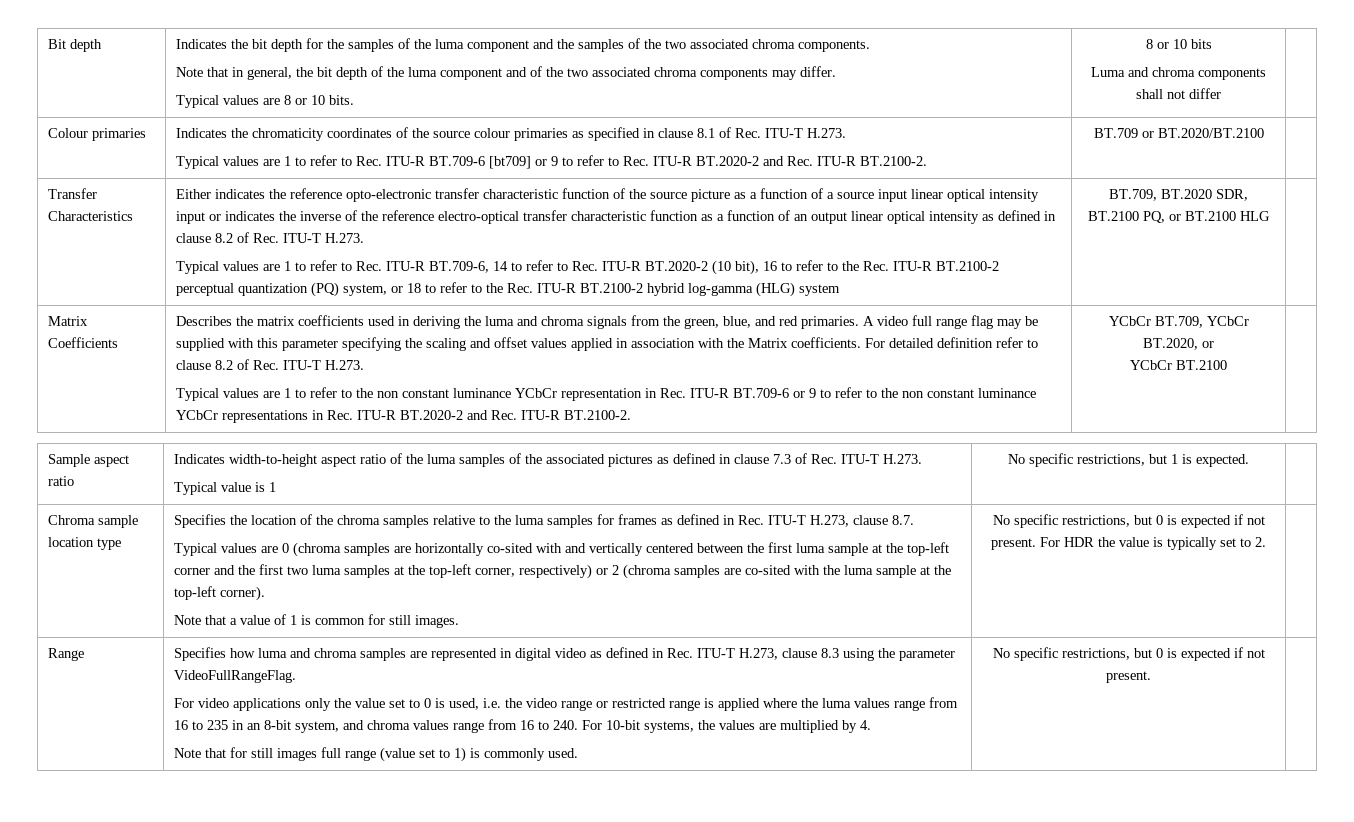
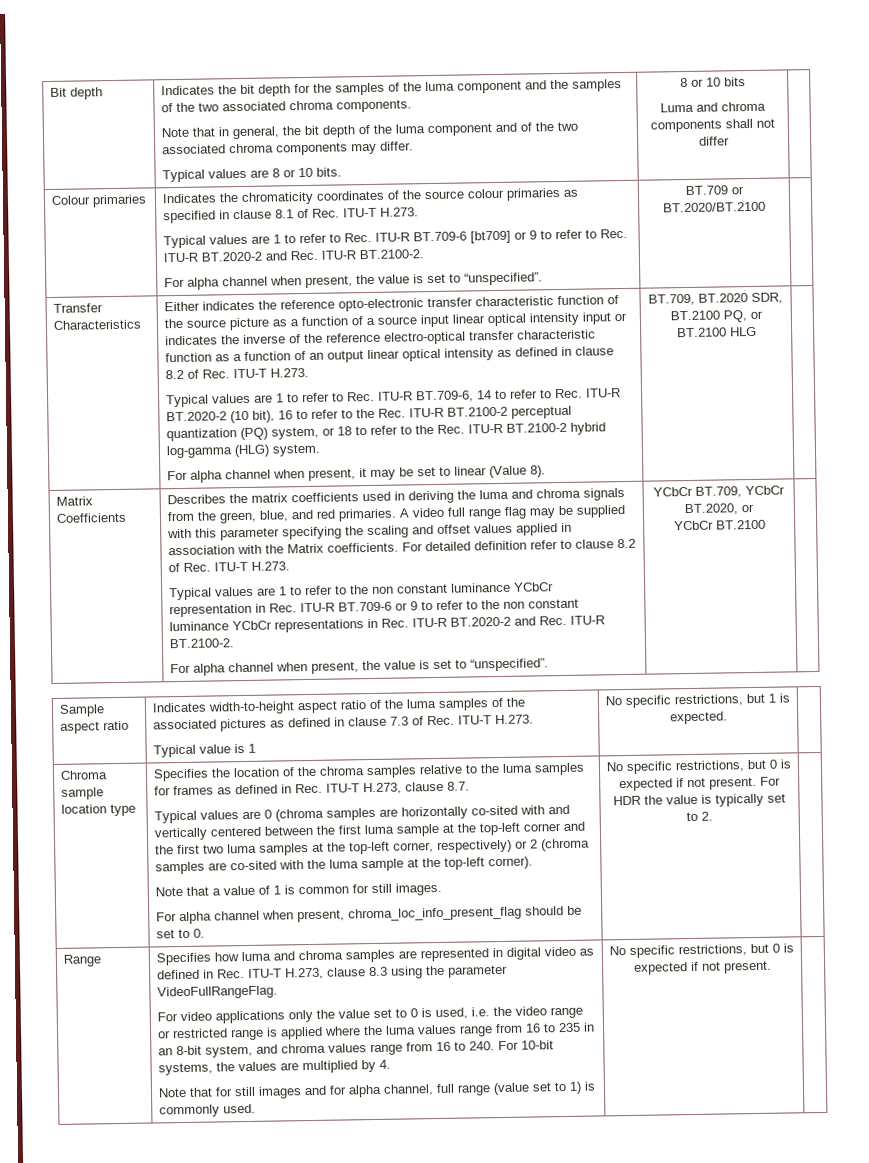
  Typical values are 1 to refer to Rec. ITU-R BT.709-6 [bt709] or 9 to refer to Rec. ITU-R BT.2020-2 and Rec. ITU-R BT.2100-2.
+ For alpha channel when present, the value is set to “unspecified”.
- Typical values are 1 to refer to Rec. ITU-R BT.709-6, 14 to refer to Rec. ITU-R BT.2020-2 (10 bit), 16 to refer to the Rec. ITU-R BT.2100-2 perceptual quantization (PQ) system, or 18 to refer to the Rec. ITU-R BT.2100-2 hybrid log-gamma (HLG) system
+ Typical values are 1 to refer to Rec. ITU-R BT.709-6, 14 to refer to Rec. ITU-R BT.2020-2 (10 bit), 16 to refer to the Rec. ITU-R BT.2100-2 perceptual quantization (PQ) system, or 18 to refer to the Rec. ITU-R BT.2100-2 hybrid log-gamma (HLG) system.
+ For alpha channel when present, it may be set to linear (Value 8).
  Typical values are 1 to refer to the non constant luminance YCbCr representation in Rec. ITU-R BT.709-6 or 9 to refer to the non constant luminance YCbCr representations in Rec. ITU-R BT.2020-2 and Rec. ITU-R BT.2100-2.
+ For alpha channel when present, the value is set to “unspecified”.
+ For alpha channel when present, chroma_loc_info_present_flag should be set to 0.
- Note that for still images full range (value set to 1) is commonly used.
+ Note that for still images and for alpha channel, full range (value set to 1) is commonly used.

